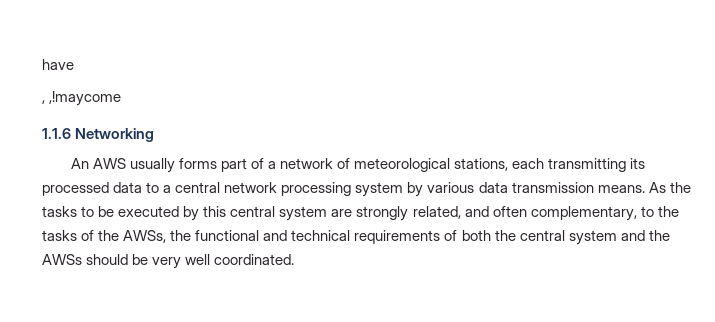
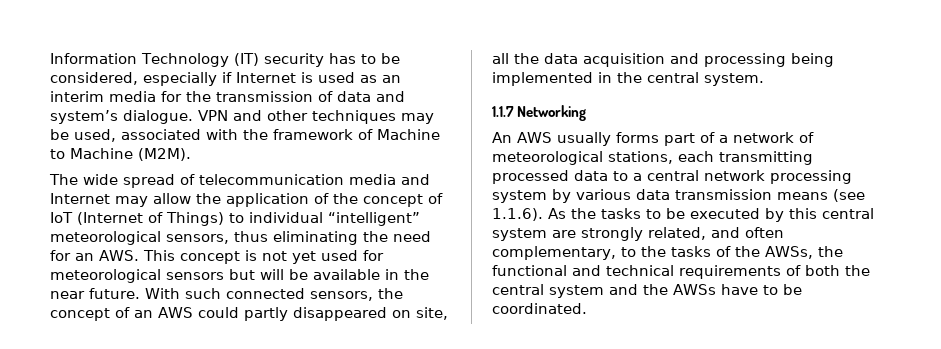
- have
- , ,!maycome
- 1.1.6 Networking
+ Information Technology (IT) security has to be considered, especially if Internet is used as an interim media for the transmission of data and system’s dialogue. VPN and other techniques may be used, associated with the framework of Machine to Machine (M2M).
+ The wide spread of telecommunication media and Internet may allow the application of the concept of IoT (Internet of Things) to individual “intelligent” meteorological sensors, thus eliminating the need for an AWS. This concept is not yet used for meteorological sensors but will be available in the near future. With such connected sensors, the concept of an AWS could partly disappeared on site, all the data acquisition and processing being implemented in the central system.
+ 1.1.7 Networking
- An AWS usually forms part of a network of meteorological stations, each transmitting its processed data to a central network processing system by various data transmission means. As the tasks to be executed by this central system are strongly related, and often complementary, to the tasks of the AWSs, the functional and technical requirements of both the central system and the AWSs should be very well coordinated.
+ An AWS usually forms part of a network of meteorological stations, each transmitting processed data to a central network processing system by various data transmission means (see 1.1.6). As the tasks to be executed by this central system are strongly related, and often complementary, to the tasks of the AWSs, the functional and technical requirements of both the central system and the AWSs have to be coordinated.

